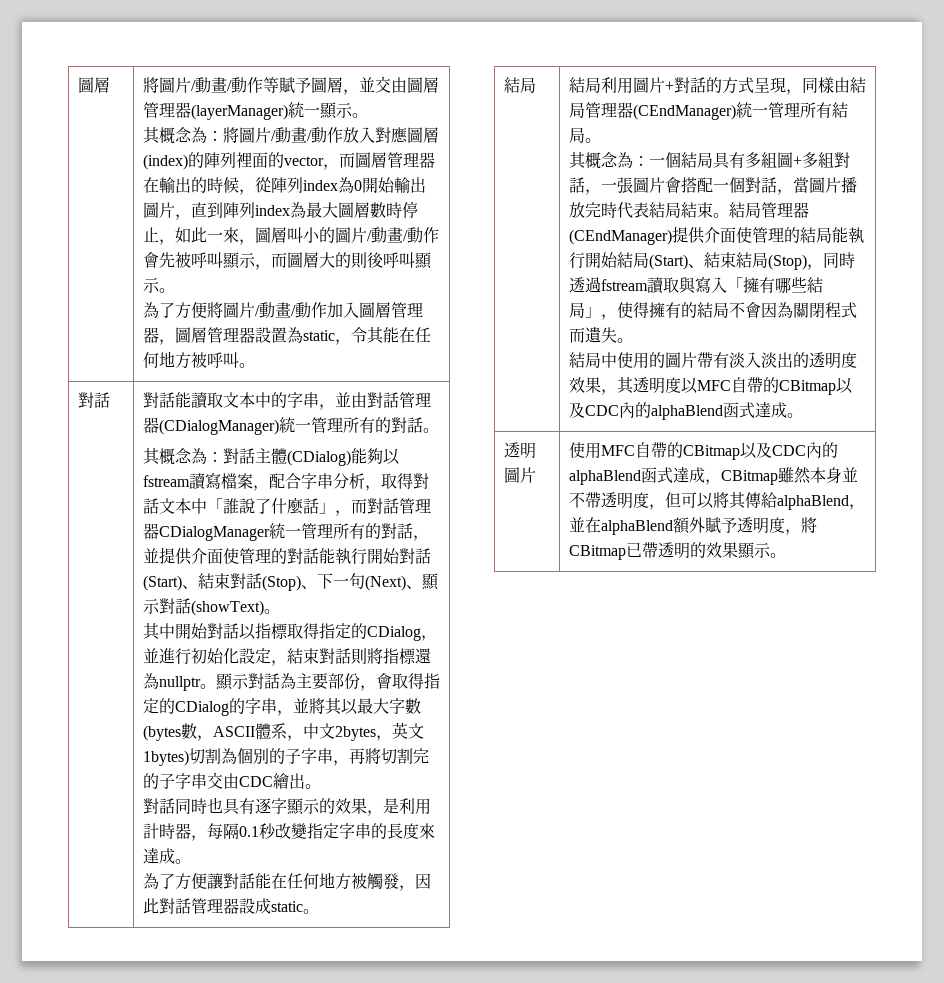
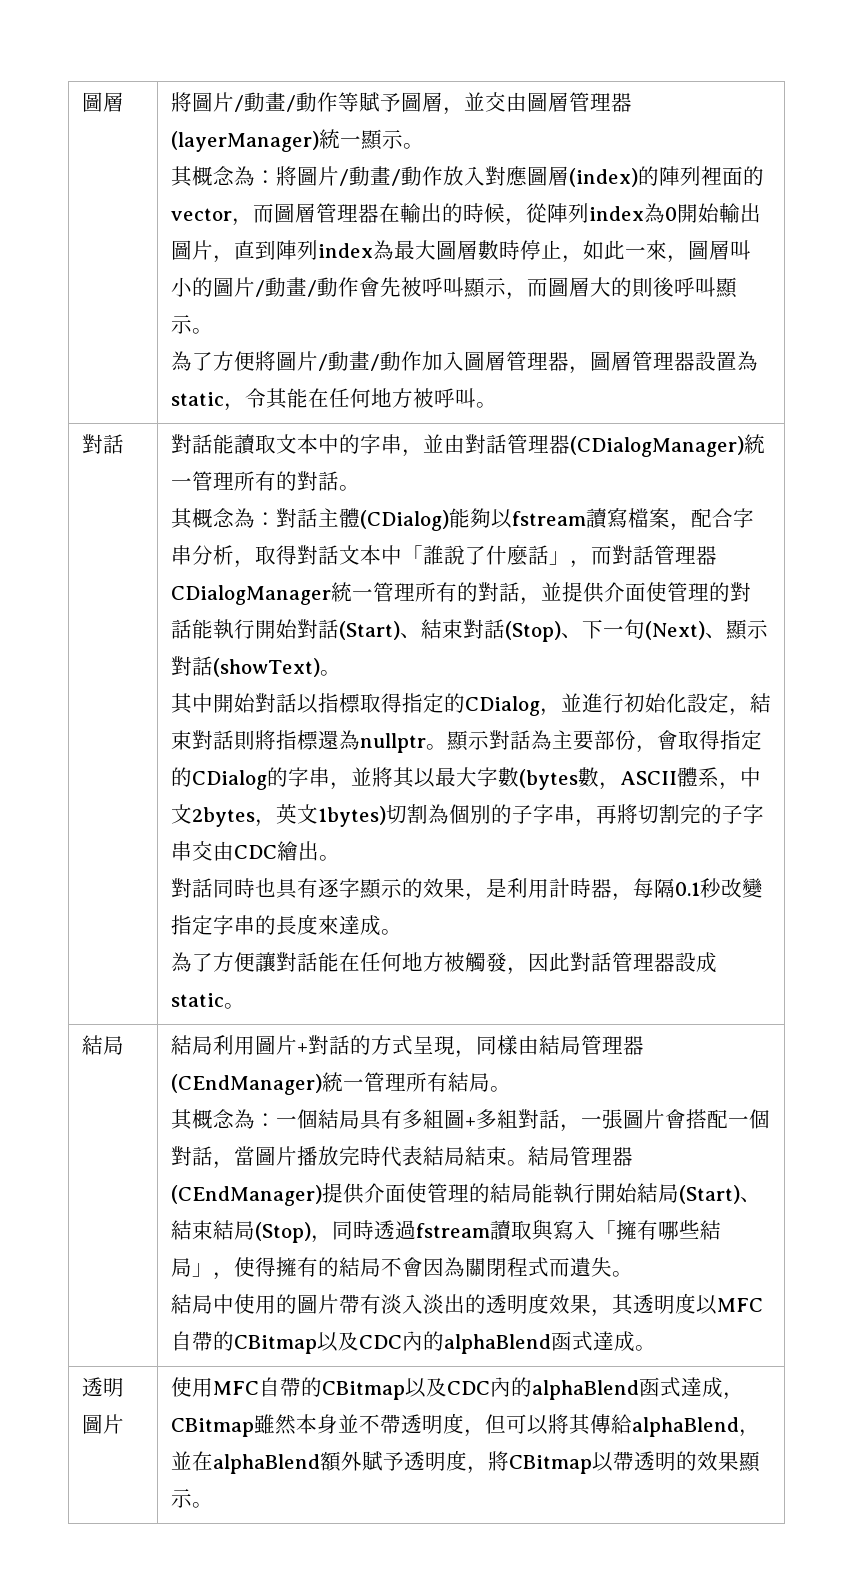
- 透明圖片 | 使用MFC自帶的CBitmap以及CDC內的alphaBlend函式達成，CBitmap雖然本身並不帶透明度，但可以將其傳給alphaBlend，並在alphaBlend額外賦予透明度，將CBitmap已帶透明的效果顯示。
+ 透明圖片 | 使用MFC自帶的CBitmap以及CDC內的alphaBlend函式達成，CBitmap雖然本身並不帶透明度，但可以將其傳給alphaBlend，並在alphaBlend額外賦予透明度，將CBitmap以帶透明的效果顯示。

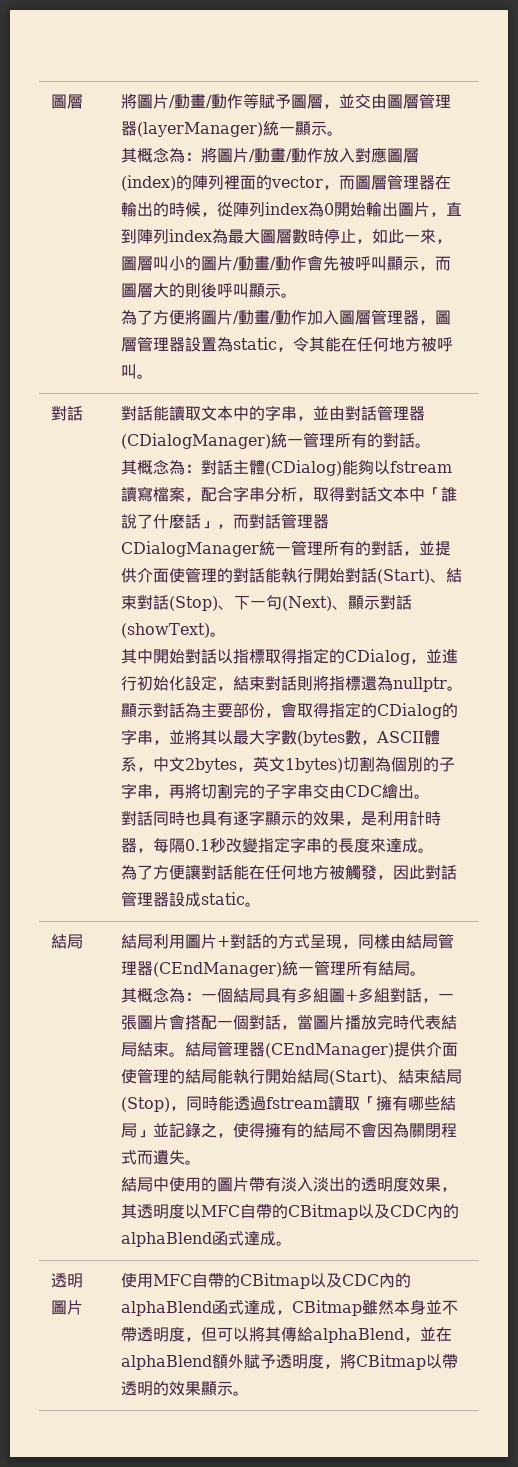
- 結局管理器(CEndManager)提供介面使管理的結局能執行開始結局(Start)、結束結局(Stop)，同時透過fstream讀取與寫入「擁有哪些結局」，使得擁有的結局不會因為關閉程式而遺失。
+ 結局管理器(CEndManager)提供介面使管理的結局能執行開始結局(Start)、結束結局(Stop)，同時能透過fstream讀取「擁有哪些結局」並記錄之，使得擁有的結局不會因為關閉程式而遺失。

